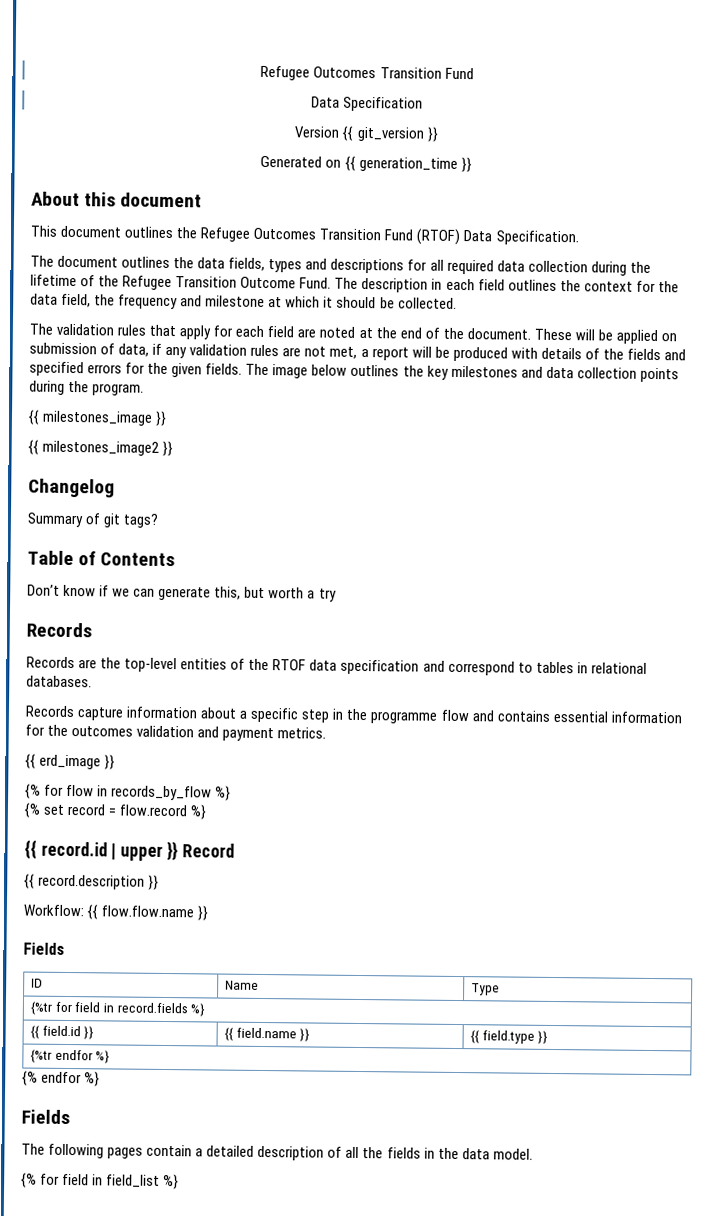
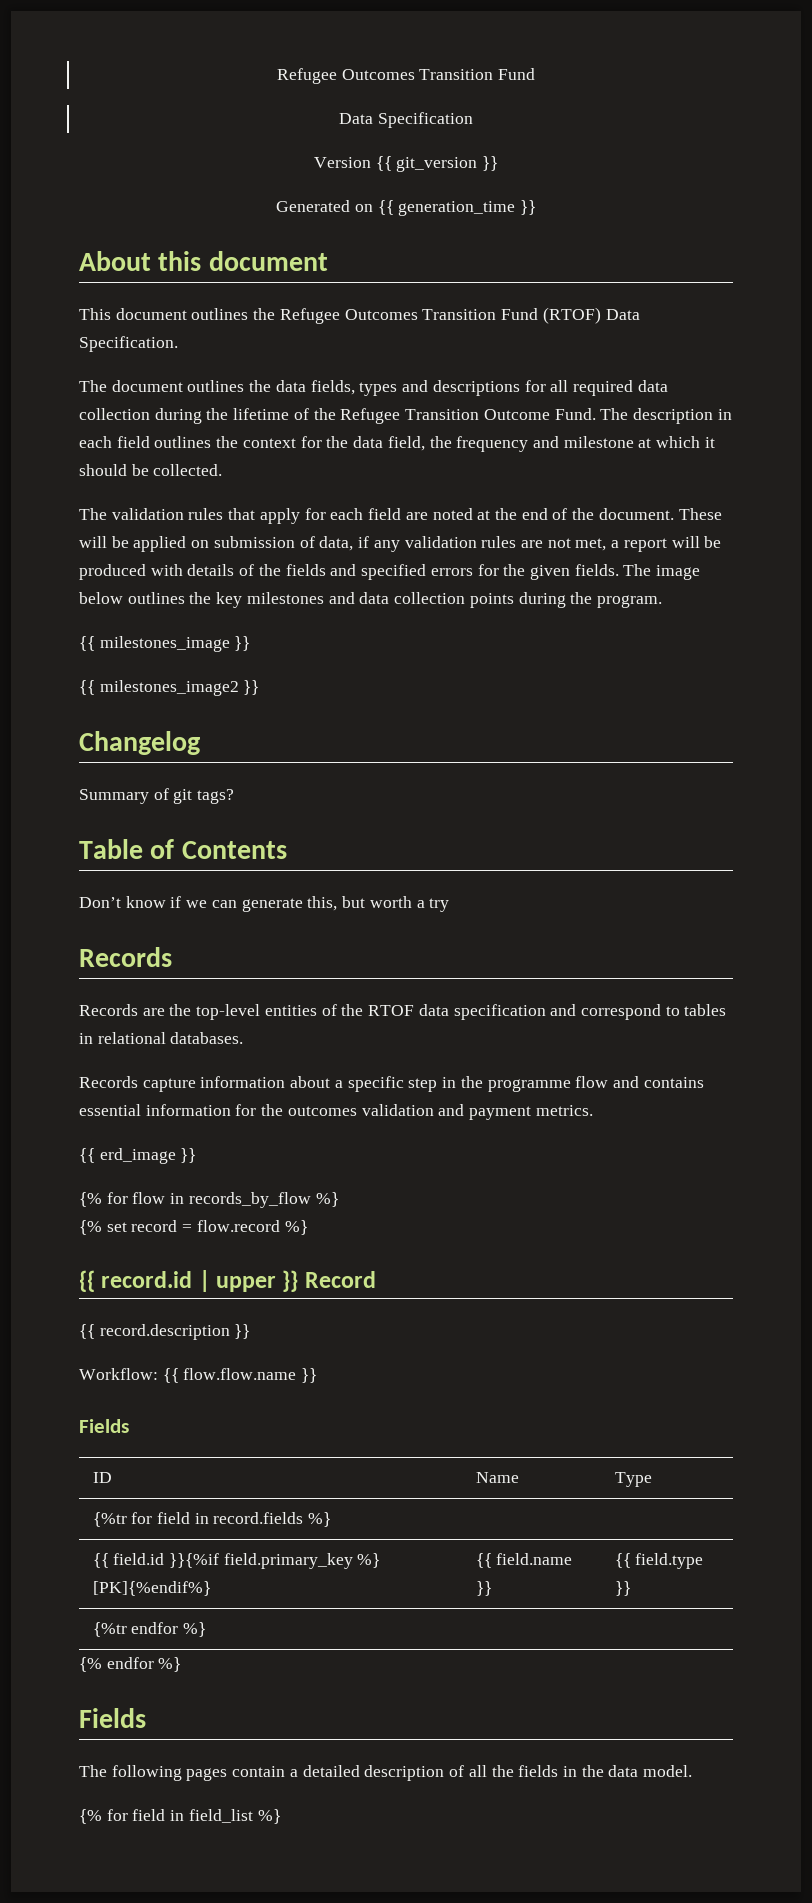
- {{ field.id }} | {{ field.name }} | {{ field.type }}
+ {{ field.id }}{%if field.primary_key %} [PK]{%endif%} | {{ field.name }} | {{ field.type }}

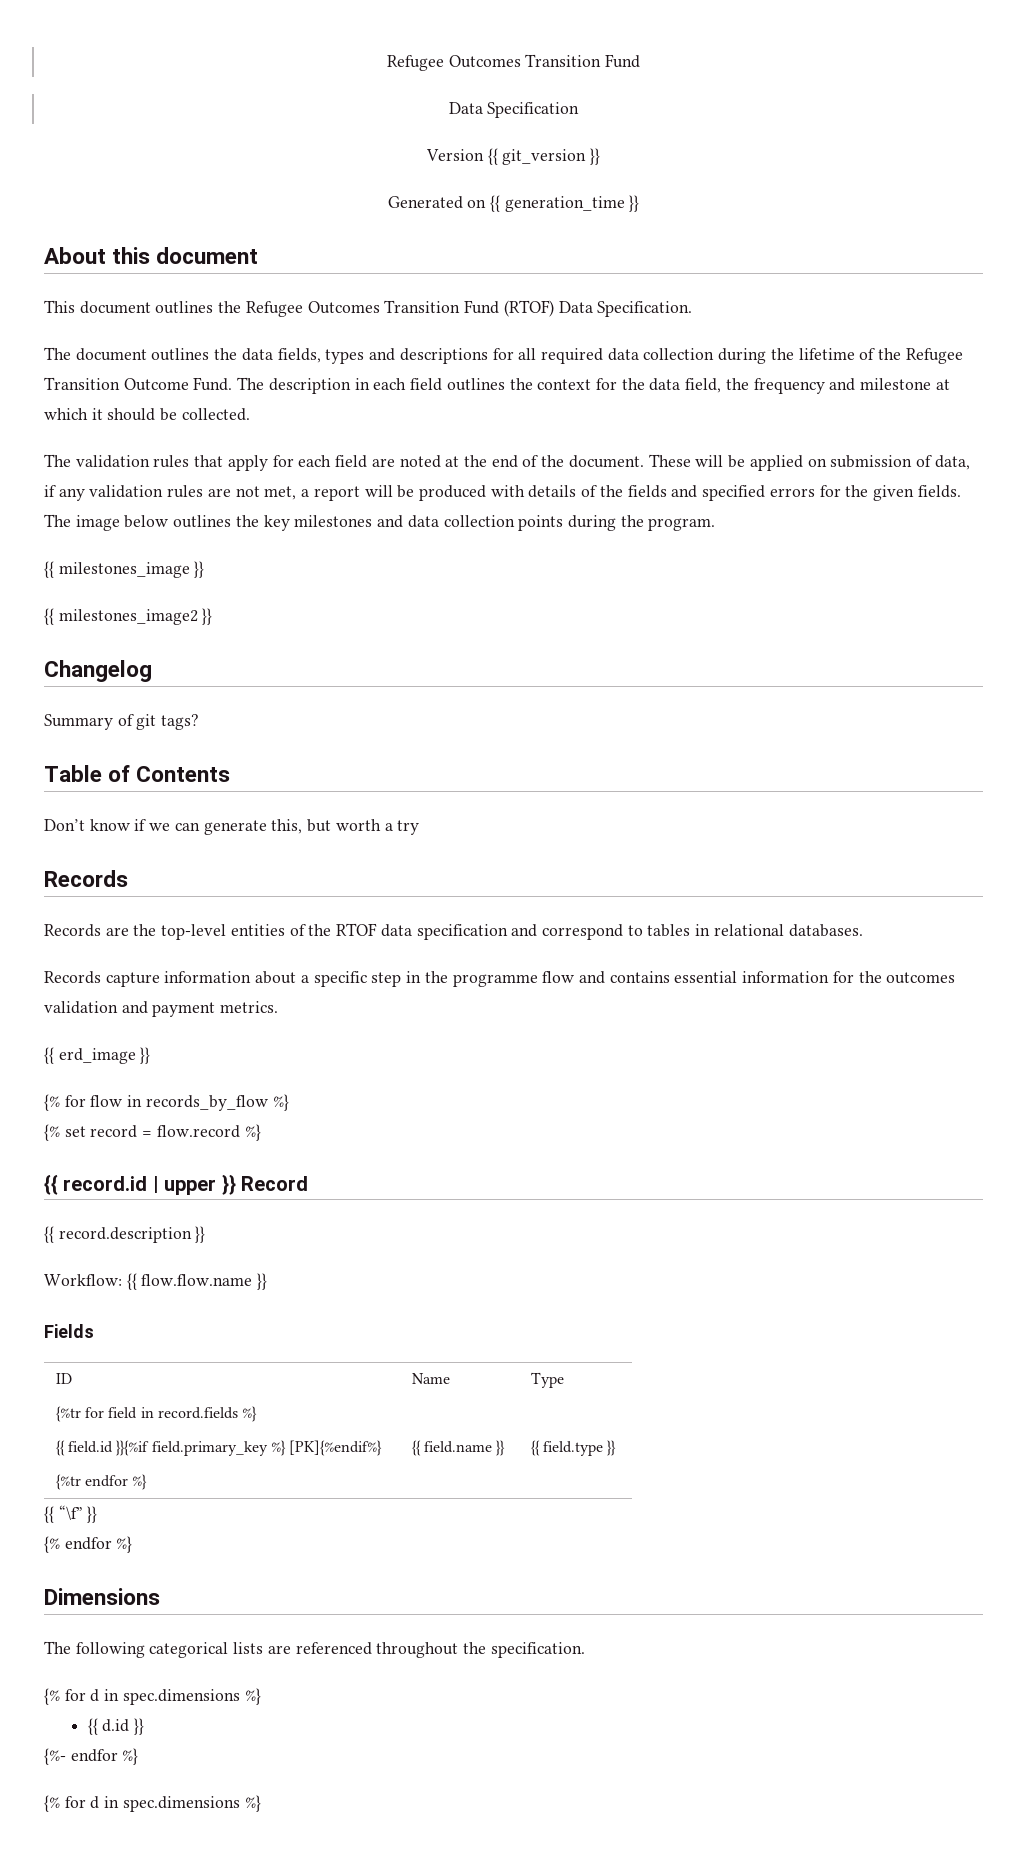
+ {{ “\f” }}
  {% endfor %}
- Fields
+ Dimensions
- The following pages contain a detailed description of all the fields in the data model.
- {% for field in field_list %}
+ The following categorical lists are referenced throughout the specification.
+ {% for d in spec.dimensions %}
+ {{ d.id }}
+ {%- endfor %}
+ {% for d in spec.dimensions %}

